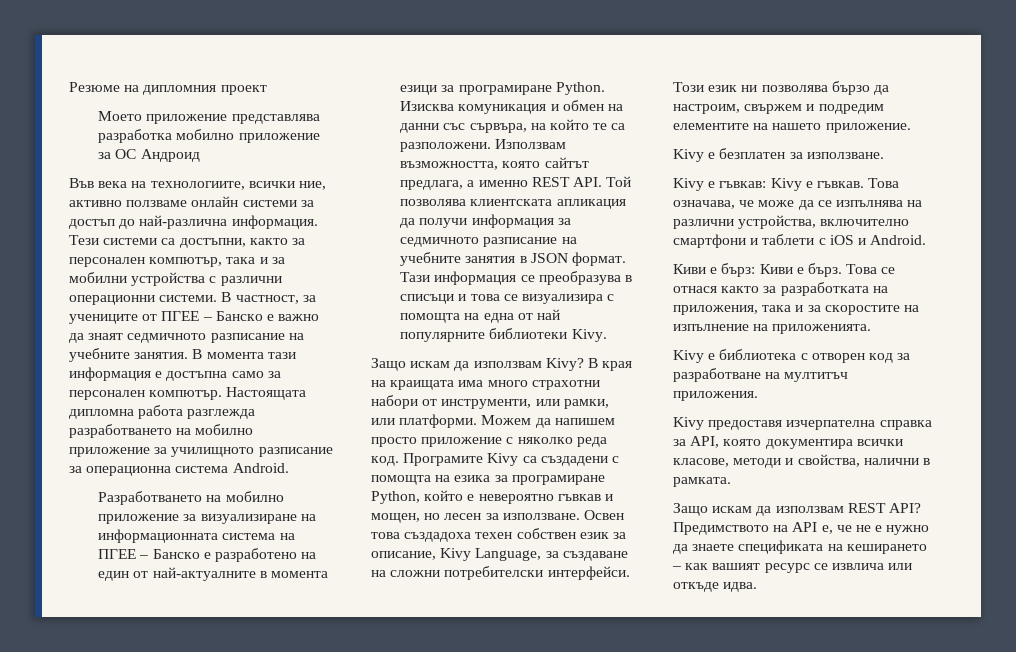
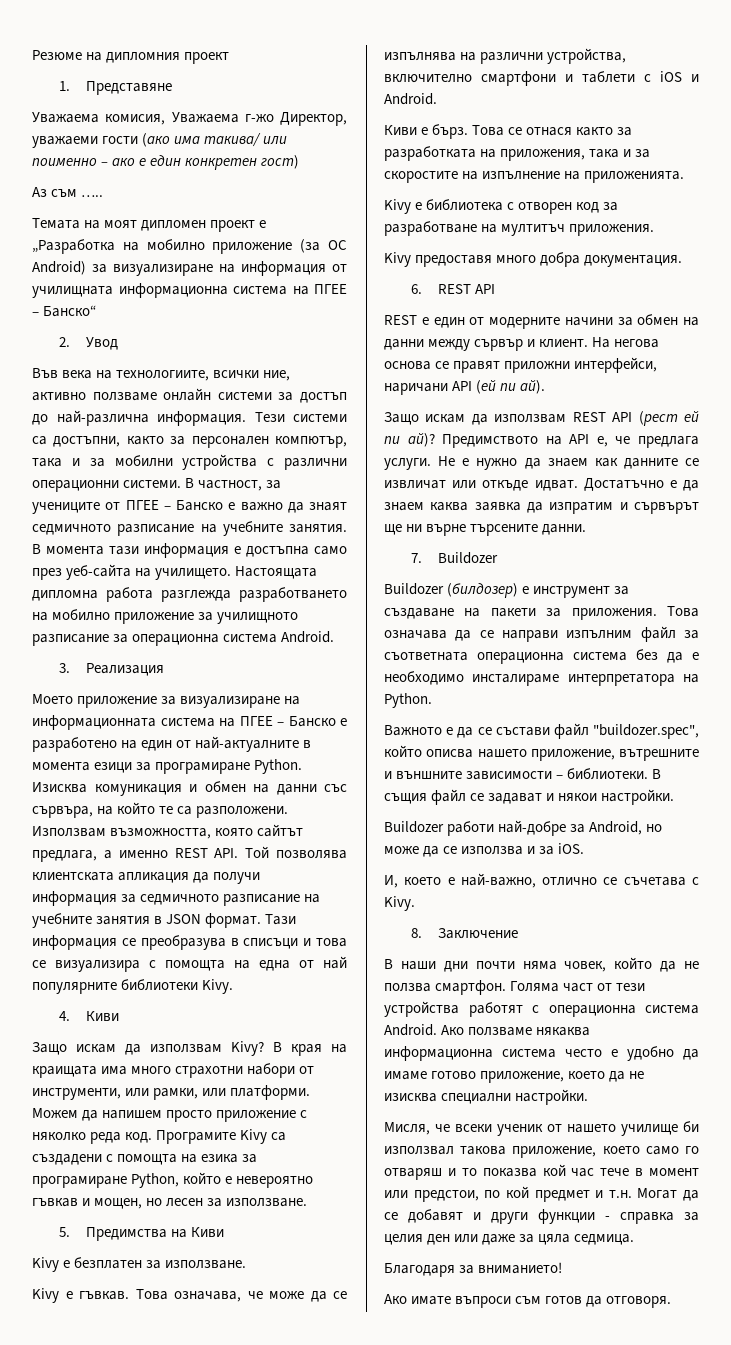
- Моето приложение представлява разработка мобилно приложение за ОС Андроид
+ 1. Представяне
+ Уважаема комисия, Уважаема г-жо Директор, уважаеми гости (ако има такива/ или поименно – ако е един конкретен гост)
+ Аз съм …..
+ Темата на моят дипломен проект е „Разработка на мобилно приложение (за ОС Аndroid) за визуализиране на информация от училищната информационна система на ПГЕЕ – Банско“
+ 2. Увод
- В момента тази информация е достъпна само за персонален компютър.
+ В момента тази информация е достъпна само през уеб-сайта на училището.
- Разработването на мобилно приложение за визуализиране на информационната система на ПГЕЕ – Банско е разработено на един от най-актуалните в момента езици за програмиране Python.
+ 3. Реализация
+ Моето приложение за визуализиране на информационната система на ПГЕЕ – Банско е разработено на един от най-актуалните в момента езици за програмиране Python.
+ 4. Киви
- Програмите Kivy са създадени с помощта на езика за програмиране Python, който е невероятно гъвкав и мощен, но лесен за използване. Освен това създадоха техен собствен език за описание, Kivy Language, за създаване на сложни потребителски интерфейси. Този език ни позволява бързо да настроим, свържем и подредим елементите на нашето приложение.
+ Програмите Kivy са създадени с помощта на езика за програмиране Python, който е невероятно гъвкав и мощен, но лесен за използване.
+ 5. Предимства на Киви
- Kivy е гъвкав: Kivy е гъвкав.
+ Kivy е гъвкав.
- Киви е бърз: Киви е бърз.
+ Киви е бърз.
- Kivy предоставя изчерпателна справка за API, която документира всички класове, методи и свойства, налични в рамката.
+ Kivy предоставя много добра документация.
+ 6. REST API
+ REST е един от модерните начини за обмен на данни между сървър и клиент. На негова основа се правят приложни интерфейси, наричани API (ей пи ай).
- Защо искам да използвам REST API?
+ Защо искам да използвам REST API (рест ей пи ай)?
- Предимството на API е, че не е нужно да знаете спецификата на кеширането – как вашият ресурс се извлича или откъде идва.
+ Предимството на API е, че предлага услуги. Не е нужно да знаем как данните се извличат или откъде идват. Достатъчно е да знаем каква заявка да изпратим и сървърът ще ни върне търсените данни.
+ 7. Buildozer
+ Buildozer (билдозер) е инструмент за създаване на пакети за приложения. Това означава да се направи изпълним файл за съответната операционна система без да е необходимo инсталираме интерпретатора на Python.
+ Важното е да се състави файл "buildozer.spec", който описва нашето приложение, вътрешните и външните зависимости – библиотеки. В същия файл се задават и някои настройки.
+ Buildozer работи най-добре за Android, но може да се използва и за iOS.
+ И, което е най-важно, отлично се съчетава с Kivy.
+ 8. Заключение
+ В наши дни почти няма човек, който да не ползва смартфон. Голяма част от тези устройства работят с операционна система Android. Ако ползваме някаква информационна система често е удобно да имаме готово приложение, което да не изисква специални настройки.
+ Мисля, че всеки ученик от нашето училище би използвал такова приложение, което само го отваряш и то показва кой час тече в момент или предстои, по кой предмет и т.н. Могат да се добавят и други функции - справка за целия ден или даже за цяла седмица.
+ Благодаря за вниманието!
+ Ако имате въпроси съм готов да отговоря.

